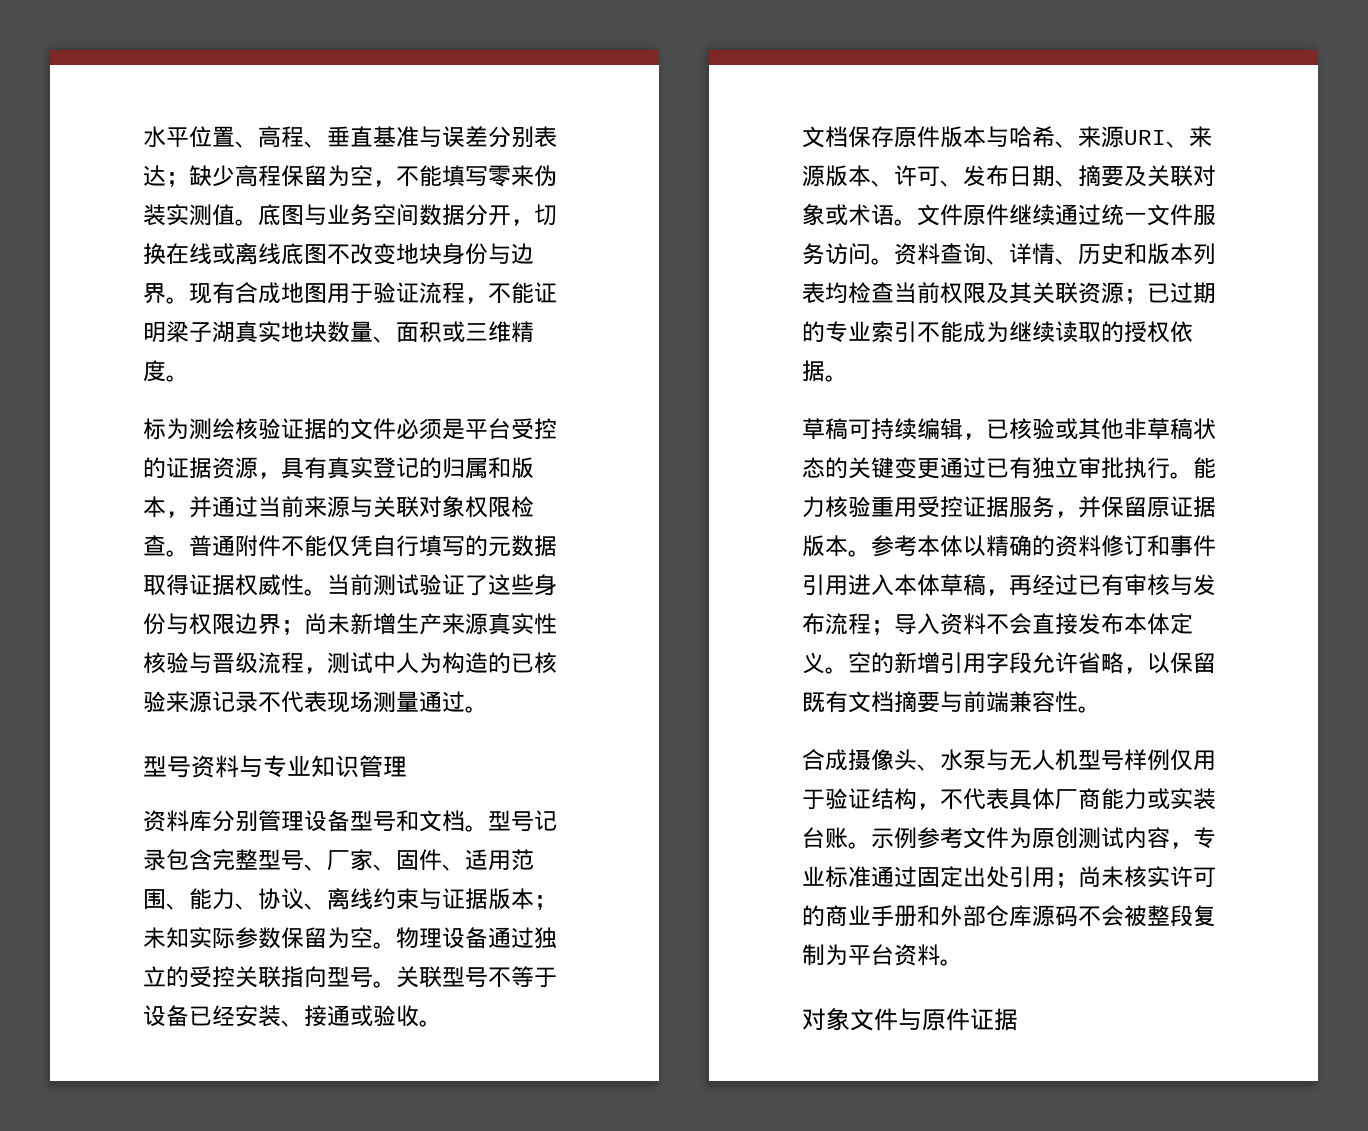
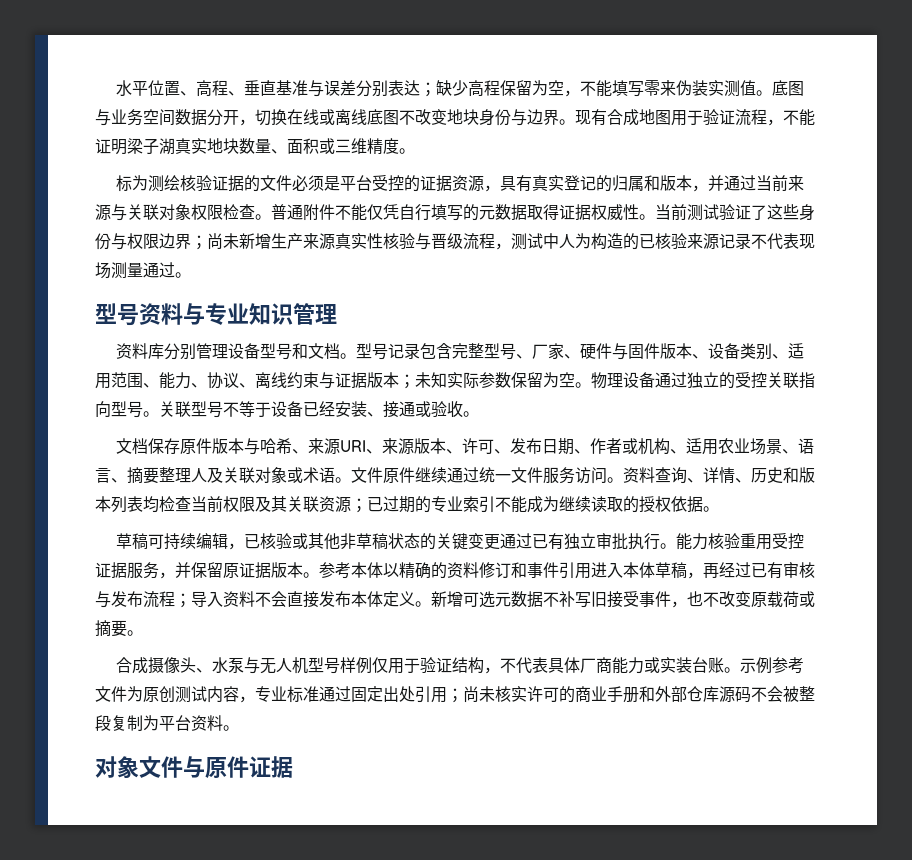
- 型号记录包含完整型号、厂家、固件、适用范围、能力、协议、离线约束与证据版本；未知实际参数保留为空。
+ 型号记录包含完整型号、厂家、硬件与固件版本、设备类别、适用范围、能力、协议、离线约束与证据版本；未知实际参数保留为空。
- 文档保存原件版本与哈希、来源URI、来源版本、许可、发布日期、摘要及关联对象或术语。
+ 文档保存原件版本与哈希、来源URI、来源版本、许可、发布日期、作者或机构、适用农业场景、语言、摘要整理人及关联对象或术语。
- 空的新增引用字段允许省略，以保留既有文档摘要与前端兼容性。
+ 新增可选元数据不补写旧接受事件，也不改变原载荷或摘要。

